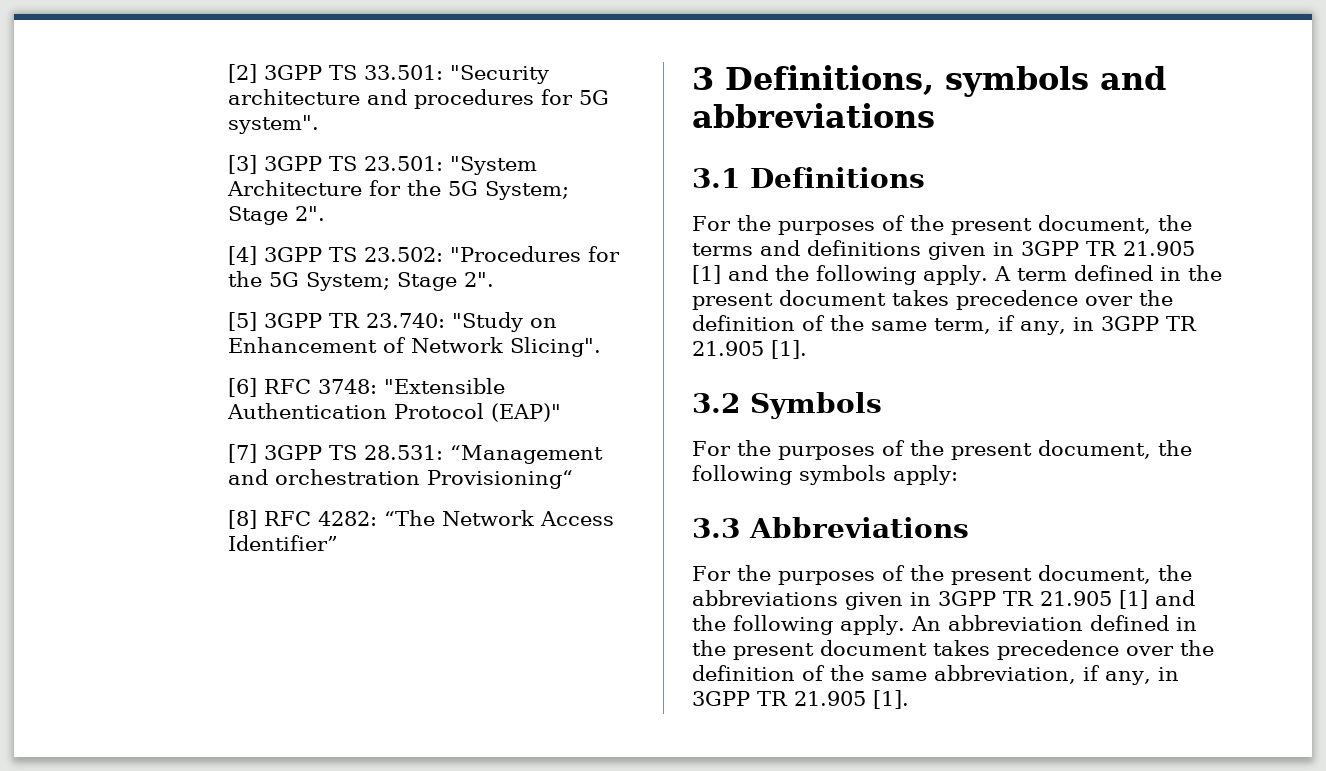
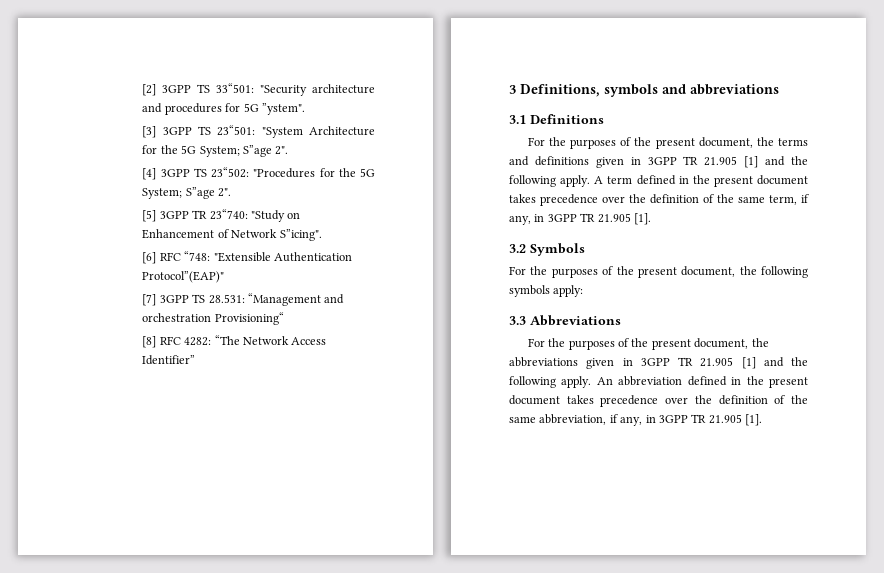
- [2] 3GPP TS 33.501: "Security architecture and procedures for 5G system".
+ [2] 3GPP TS 33“501: "Security architecture and procedures for 5G ”ystem".
- [3] 3GPP TS 23.501: "System Architecture for the 5G System; Stage 2".
+ [3] 3GPP TS 23“501: "System Architecture for the 5G System; S”age 2".
- [4] 3GPP TS 23.502: "Procedures for the 5G System; Stage 2".
+ [4] 3GPP TS 23“502: "Procedures for the 5G System; S”age 2".
- [5] 3GPP TR 23.740: "Study on Enhancement of Network Slicing".
+ [5] 3GPP TR 23“740: "Study on Enhancement of Network S”icing".
- [6] RFC 3748: "Extensible Authentication Protocol (EAP)"
+ [6] RFC “748: "Extensible Authentication Protocol”(EAP)"

